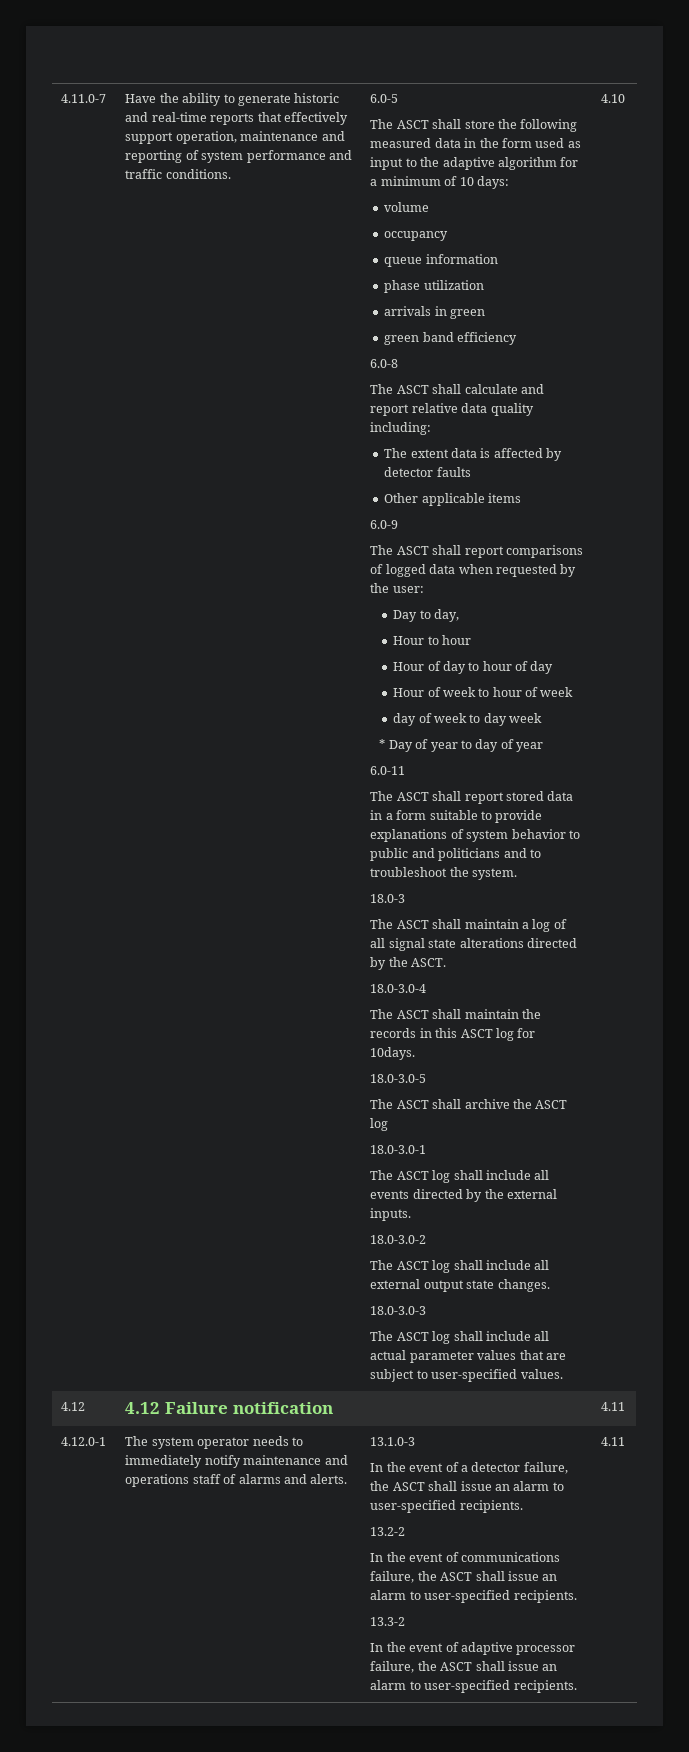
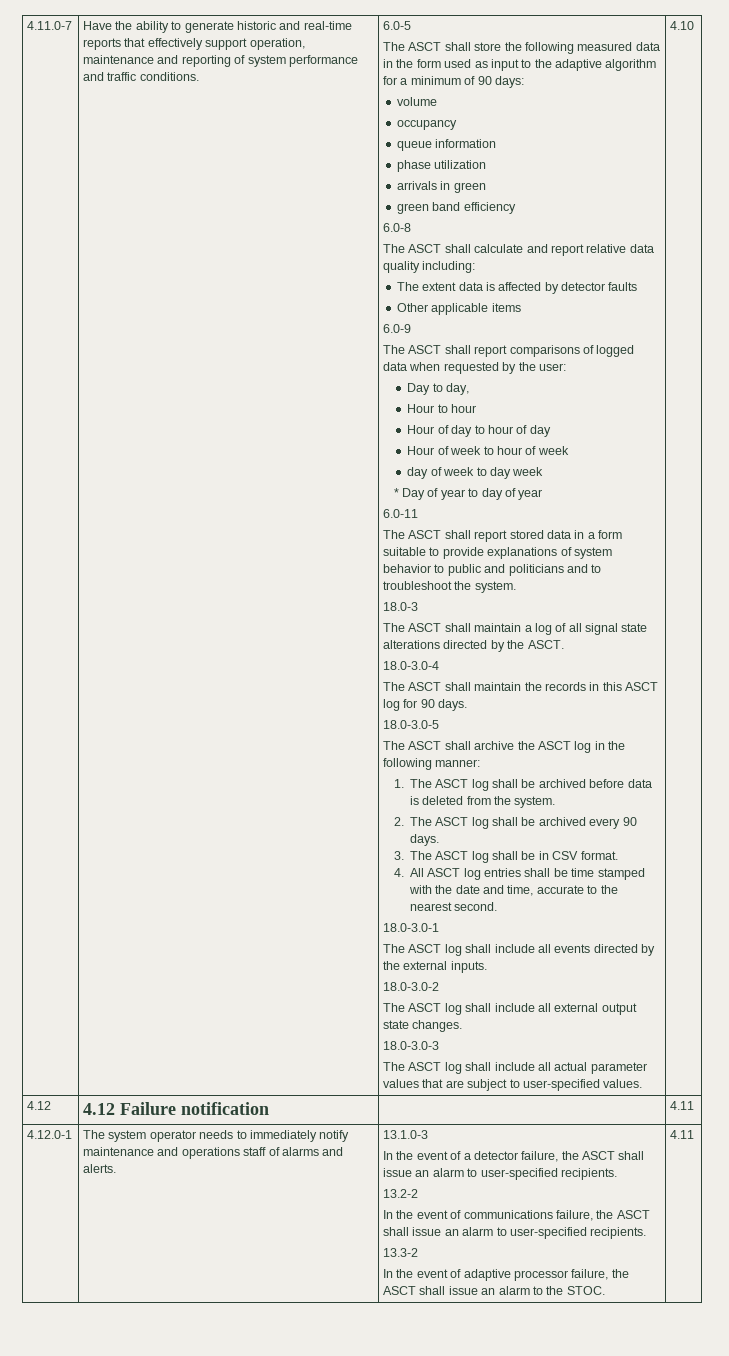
- The ASCT shall store the following measured data in the form used as input to the adaptive algorithm for a minimum of 10 days:
+ The ASCT shall store the following measured data in the form used as input to the adaptive algorithm for a minimum of 90 days:
- The ASCT shall maintain the records in this ASCT log for 10days.
+ The ASCT shall maintain the records in this ASCT log for 90 days.
- The ASCT shall archive the ASCT log
+ The ASCT shall archive the ASCT log in the following manner:
+ 1. The ASCT log shall be archived before data is deleted from the system.
+ 2. The ASCT log shall be archived every 90 days.
+ 3. The ASCT log shall be in CSV format.
+ 4. All ASCT log entries shall be time stamped with the date and time, accurate to the nearest second.
- In the event of adaptive processor failure, the ASCT shall issue an alarm to user-specified recipients.
+ In the event of adaptive processor failure, the ASCT shall issue an alarm to the STOC.

